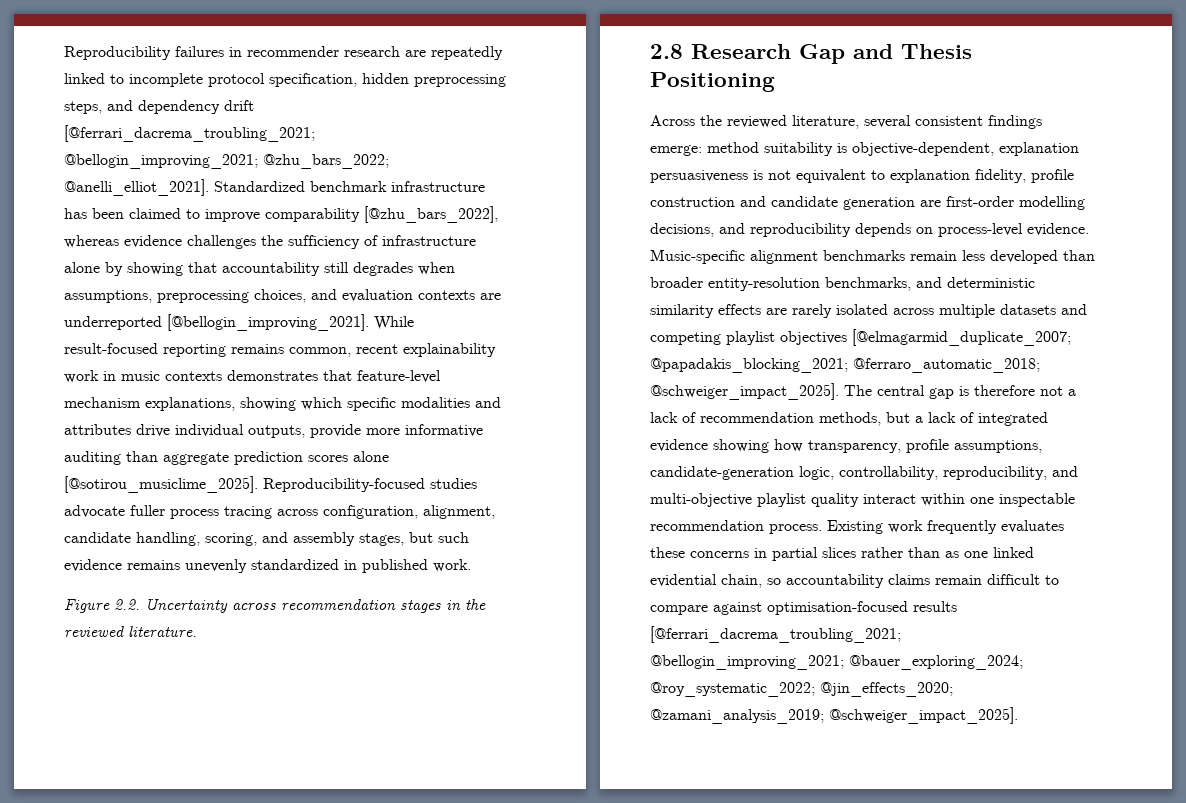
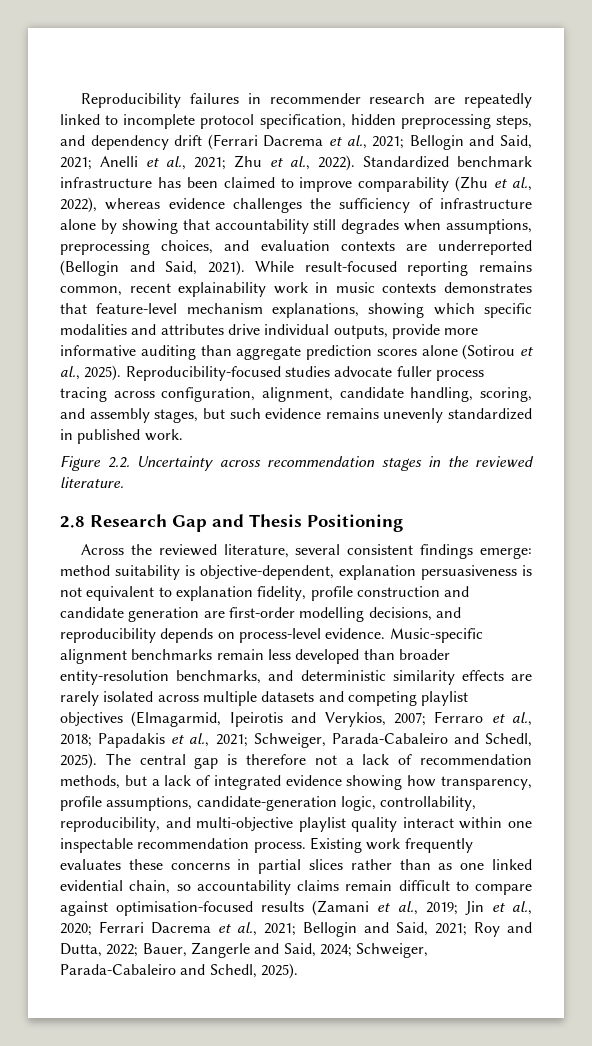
- Reproducibility failures in recommender research are repeatedly linked to incomplete protocol specification, hidden preprocessing steps, and dependency drift [@ferrari_dacrema_troubling_2021; @bellogin_improving_2021; @zhu_bars_2022; @anelli_elliot_2021].
+ Reproducibility failures in recommender research are repeatedly linked to incomplete protocol specification, hidden preprocessing steps, and dependency drift (Ferrari Dacrema et al., 2021; Bellogin and Said, 2021; Anelli et al., 2021; Zhu et al., 2022).
- Standardized benchmark infrastructure has been claimed to improve comparability [@zhu_bars_2022], whereas evidence challenges the sufficiency of infrastructure alone by showing that accountability still degrades when assumptions, preprocessing choices, and evaluation contexts are underreported [@bellogin_improving_2021].
+ Standardized benchmark infrastructure has been claimed to improve comparability (Zhu et al., 2022), whereas evidence challenges the sufficiency of infrastructure alone by showing that accountability still degrades when assumptions, preprocessing choices, and evaluation contexts are underreported (Bellogin and Said, 2021).
- While result-focused reporting remains common, recent explainability work in music contexts demonstrates that feature-level mechanism explanations, showing which specific modalities and attributes drive individual outputs, provide more informative auditing than aggregate prediction scores alone [@sotirou_musiclime_2025].
+ While result-focused reporting remains common, recent explainability work in music contexts demonstrates that feature-level mechanism explanations, showing which specific modalities and attributes drive individual outputs, provide more informative auditing than aggregate prediction scores alone (Sotirou et al., 2025).
- Music-specific alignment benchmarks remain less developed than broader entity-resolution benchmarks, and deterministic similarity effects are rarely isolated across multiple datasets and competing playlist objectives [@elmagarmid_duplicate_2007; @papadakis_blocking_2021; @ferraro_automatic_2018; @schweiger_impact_2025].
+ Music-specific alignment benchmarks remain less developed than broader entity-resolution benchmarks, and deterministic similarity effects are rarely isolated across multiple datasets and competing playlist objectives (Elmagarmid, Ipeirotis and Verykios, 2007; Ferraro et al., 2018; Papadakis et al., 2021; Schweiger, Parada-Cabaleiro and Schedl, 2025).
- Existing work frequently evaluates these concerns in partial slices rather than as one linked evidential chain, so accountability claims remain difficult to compare against optimisation-focused results [@ferrari_dacrema_troubling_2021; @bellogin_improving_2021; @bauer_exploring_2024; @roy_systematic_2022; @jin_effects_2020; @zamani_analysis_2019; @schweiger_impact_2025].
+ Existing work frequently evaluates these concerns in partial slices rather than as one linked evidential chain, so accountability claims remain difficult to compare against optimisation-focused results (Zamani et al., 2019; Jin et al., 2020; Ferrari Dacrema et al., 2021; Bellogin and Said, 2021; Roy and Dutta, 2022; Bauer, Zangerle and Said, 2024; Schweiger, Parada-Cabaleiro and Schedl, 2025).

